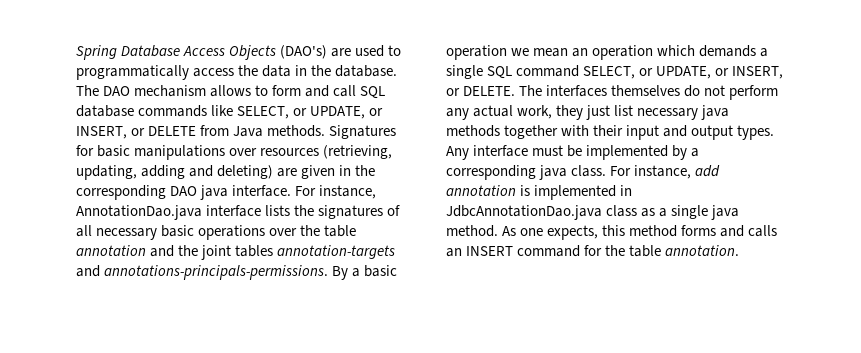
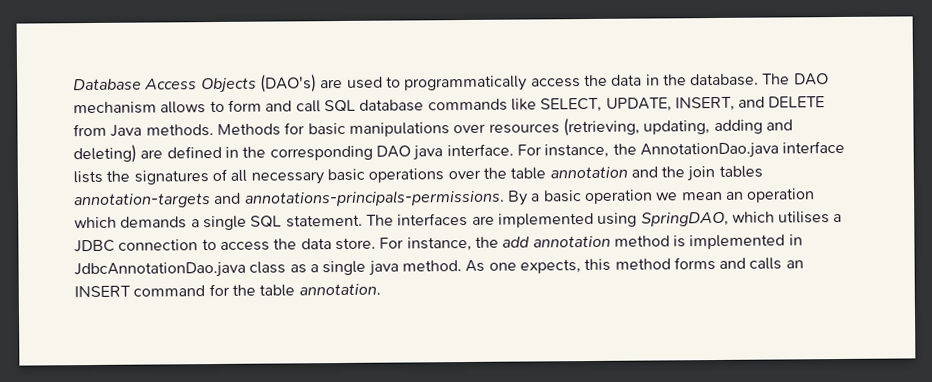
- Spring Database Access Objects (DAO's) are used to programmatically access the data in the database.
+ Database Access Objects (DAO's) are used to programmatically access the data in the database.
- The DAO mechanism allows to form and call SQL database commands like SELECT, or UPDATE, or INSERT, or DELETE from Java methods.
+ The DAO mechanism allows to form and call SQL database commands like SELECT, UPDATE, INSERT, and DELETE from Java methods.
- Signatures for basic manipulations over resources (retrieving, updating, adding and deleting) are given in the corresponding DAO java interface.
+ Methods for basic manipulations over resources (retrieving, updating, adding and deleting) are defined in the corresponding DAO java interface.
- For instance, AnnotationDao.java interface lists the signatures of all necessary basic operations over the table annotation and the joint tables annotation-targets and annotations-principals-permissions.
+ For instance, the AnnotationDao.java interface lists the signatures of all necessary basic operations over the table annotation and the join tables annotation-targets and annotations-principals-permissions.
- By a basic operation we mean an operation which demands a single SQL command SELECT, or UPDATE, or INSERT, or DELETE. The interfaces themselves do not perform any actual work, they just list necessary java methods together with their input and output types. Any interface must be implemented by a corresponding java class. For instance, add annotation is implemented in JdbcAnnotationDao.java class as a single java method.
+ By a basic operation we mean an operation which demands a single SQL statement. The interfaces are implemented using SpringDAO, which utilises a JDBC connection to access the data store. For instance, the add annotation method is implemented in JdbcAnnotationDao.java class as a single java method.

